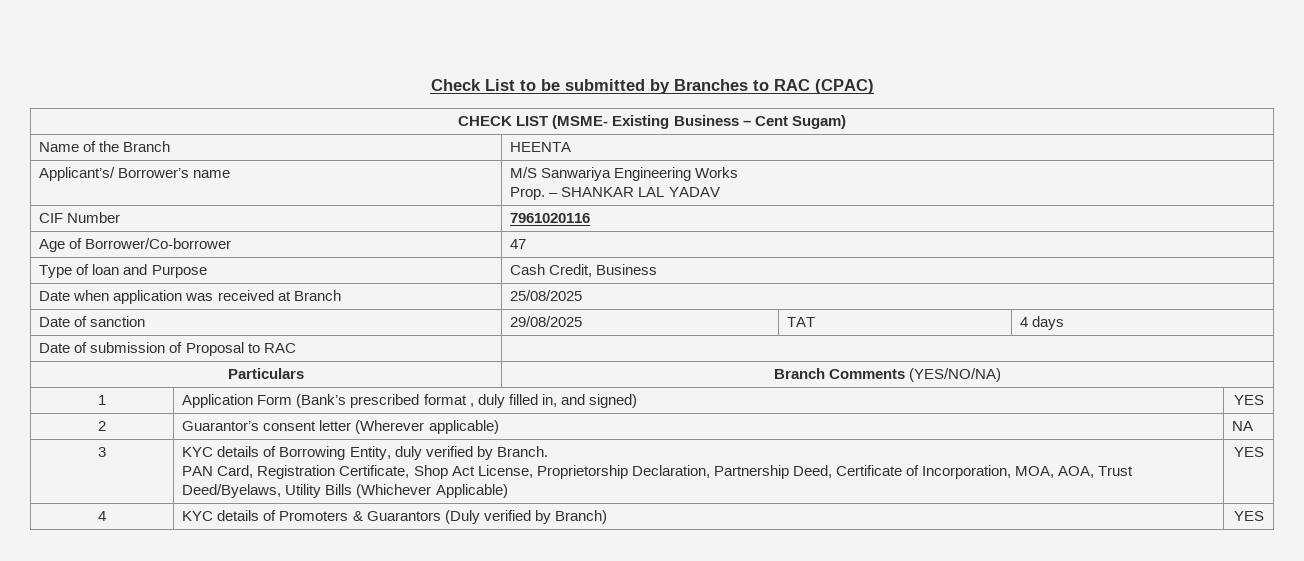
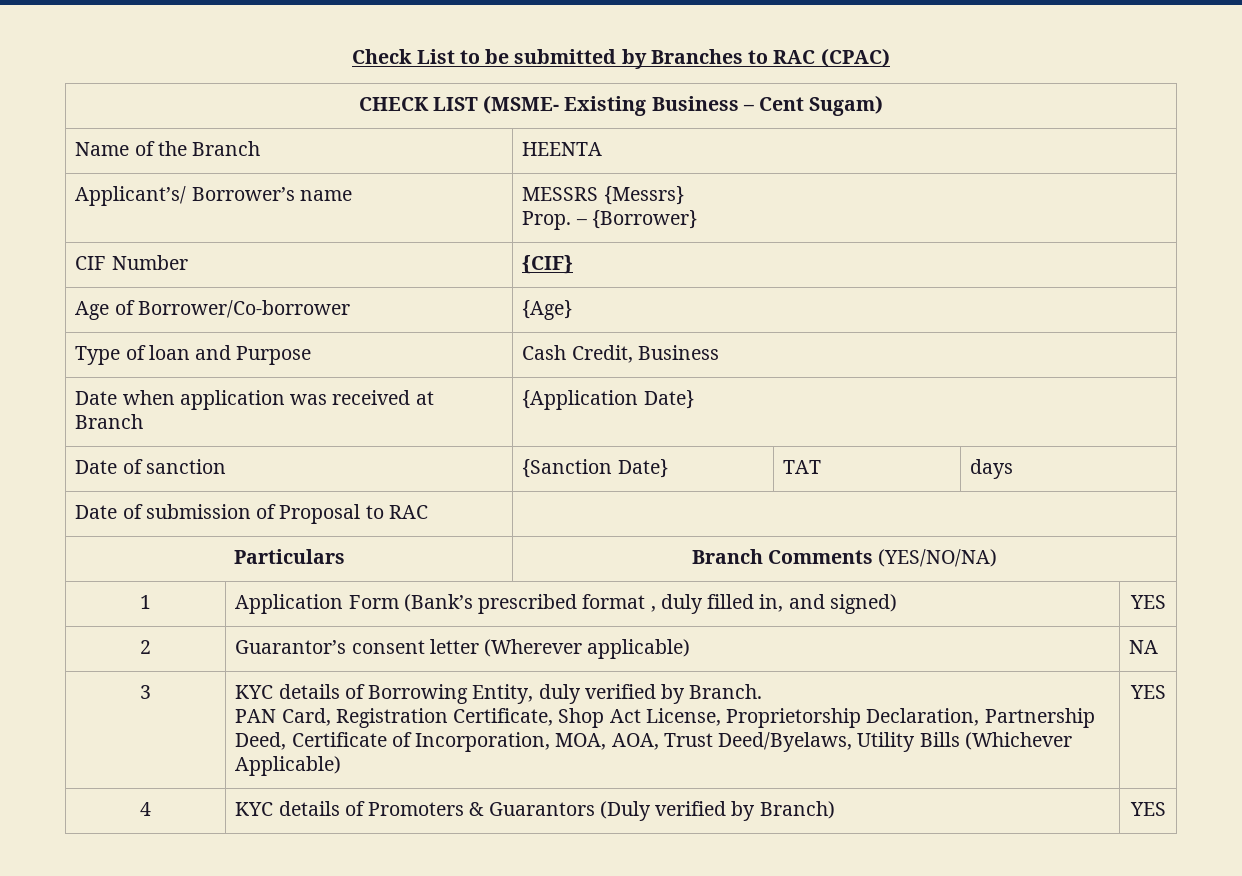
- Applicant’s/ Borrower’s name | M/S Sanwariya Engineering Works
- Prop. – SHANKAR LAL YADAV
+ Applicant’s/ Borrower’s name | MESSRS {Messrs}
+ Prop. – {Borrower}
- CIF Number | 7961020116
+ CIF Number | {CIF}
- Age of Borrower/Co-borrower | 47
+ Age of Borrower/Co-borrower | {Age}
- Date when application was received at Branch | 25/08/2025
+ Date when application was received at Branch | {Application Date}
- Date of sanction | 29/08/2025 | TAT | 4 days
+ Date of sanction | {Sanction Date} | TAT | days

